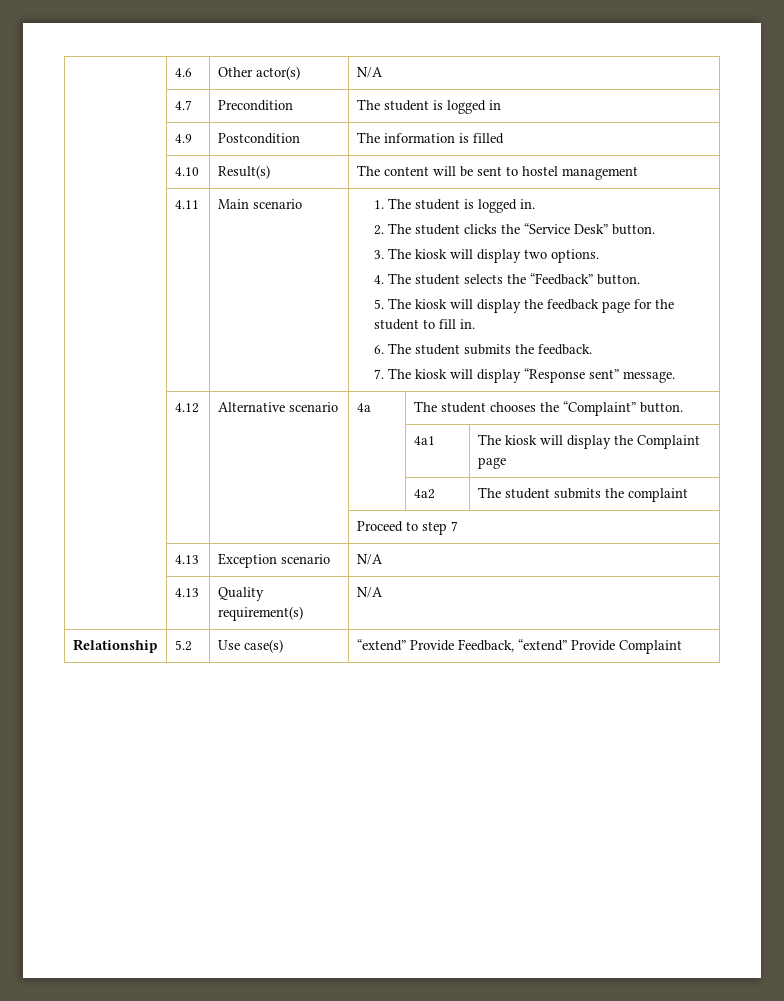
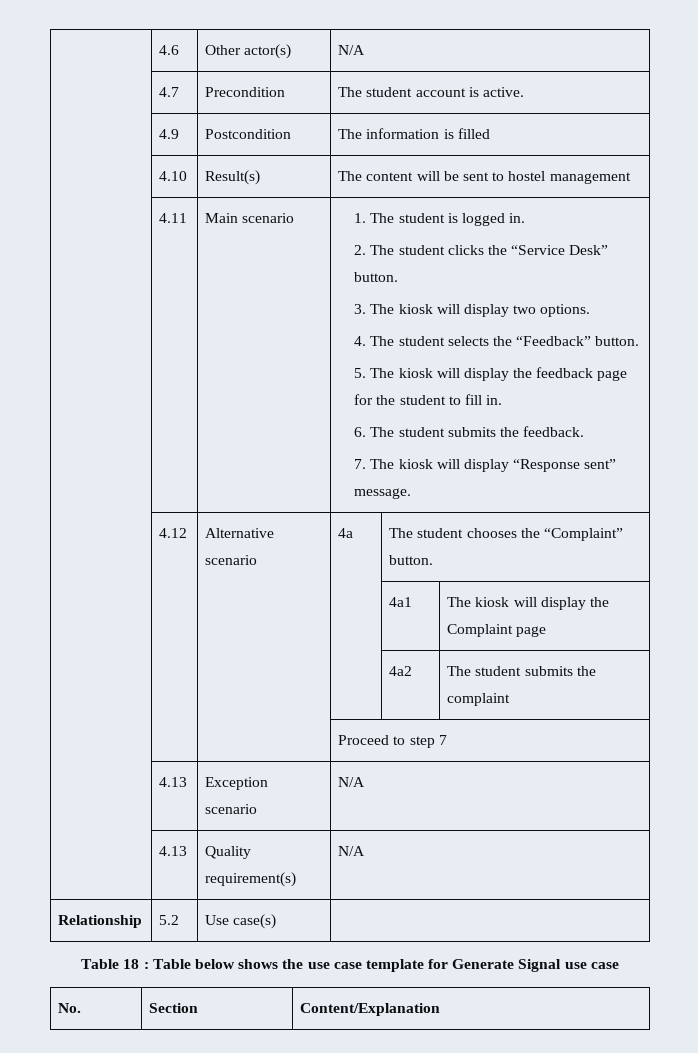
- | 4.7 | Precondition | The student is logged in
+ | 4.7 | Precondition | The student account is active.
- Relationship | 5.2 | Use case(s) | “extend” Provide Feedback, “extend” Provide Complaint
+ Relationship | 5.2 | Use case(s) |
+ Table 18 : Table below shows the use case template for Generate Signal use case
+ No. | Section | Content/Explanation

